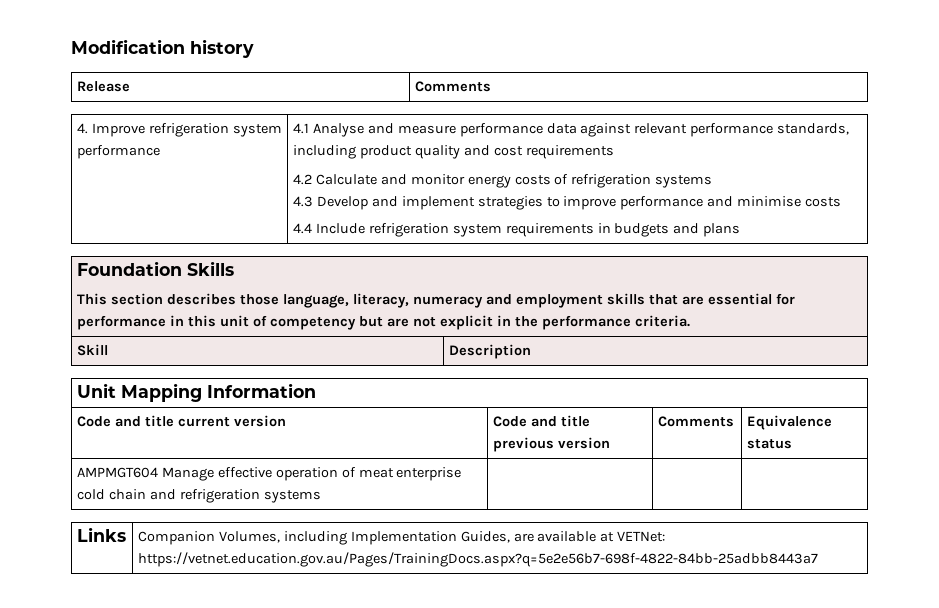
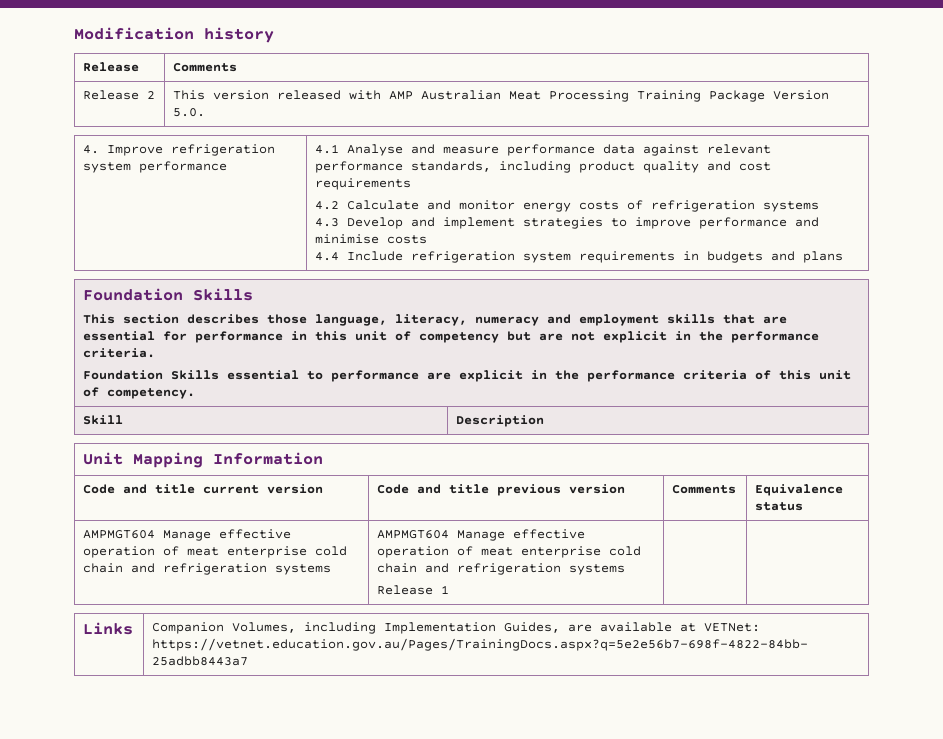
+ Release 2 | This version released with AMP Australian Meat Processing Training Package Version 5.0.
+ Foundation Skills essential to performance are explicit in the performance criteria of this unit of competency.
- AMPMGT604 Manage effective operation of meat enterprise cold chain and refrigeration systems | | |
+ AMPMGT604 Manage effective operation of meat enterprise cold chain and refrigeration systems | AMPMGT604 Manage effective operation of meat enterprise cold chain and refrigeration systems
+ Release 1 | |

